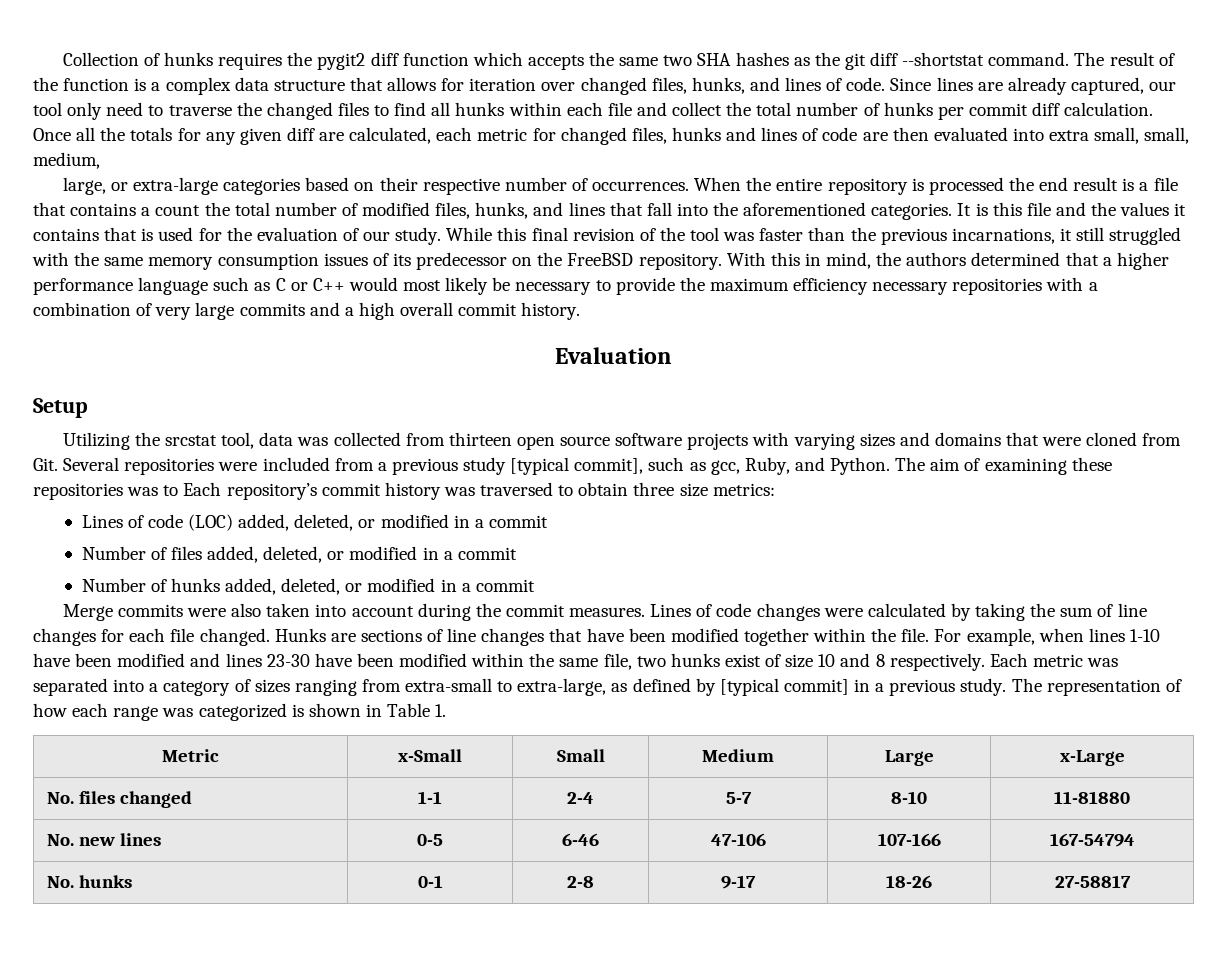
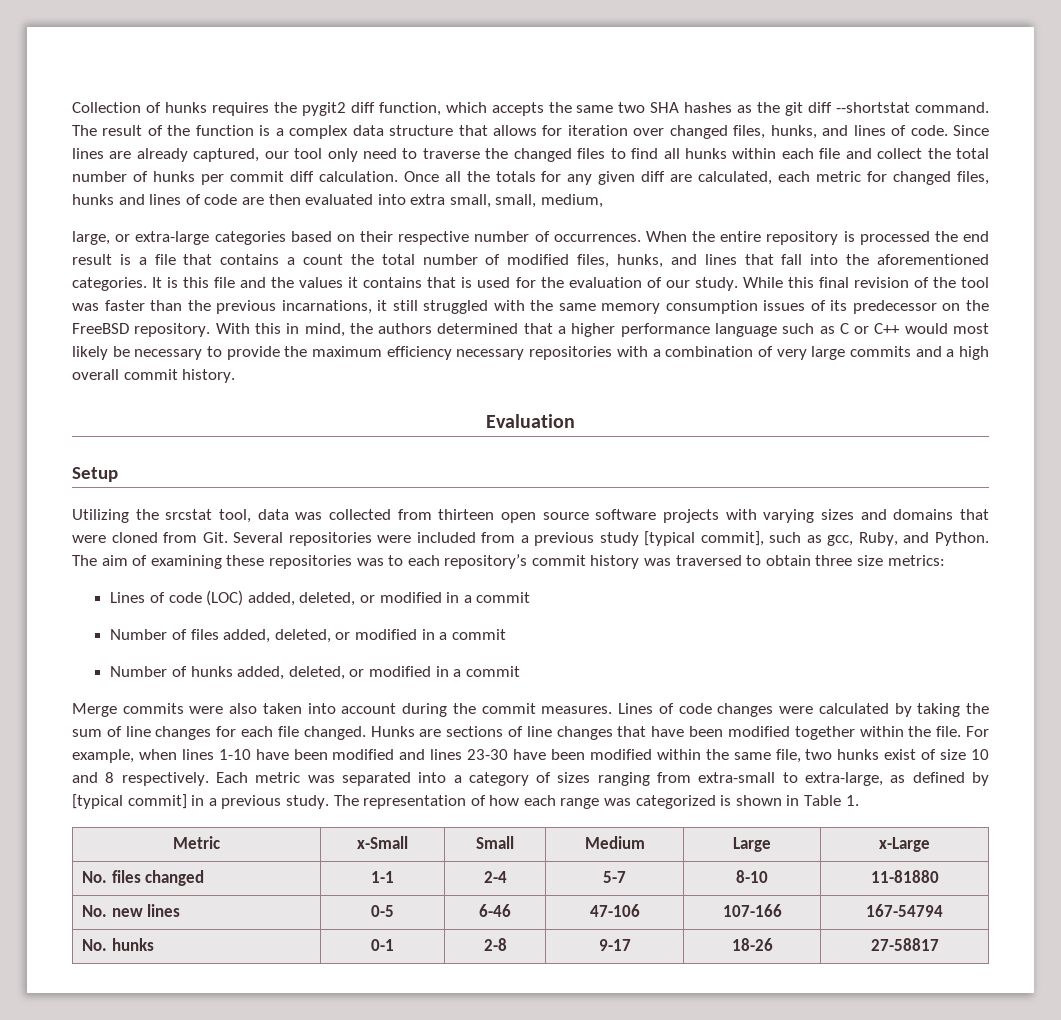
- Collection of hunks requires the pygit2 diff function which accepts the same two SHA hashes as the git diff --shortstat command.
+ Collection of hunks requires the pygit2 diff function, which accepts the same two SHA hashes as the git diff --shortstat command.
- The aim of examining these repositories was to Each repository’s commit history was traversed to obtain three size metrics:
+ The aim of examining these repositories was to each repository’s commit history was traversed to obtain three size metrics:

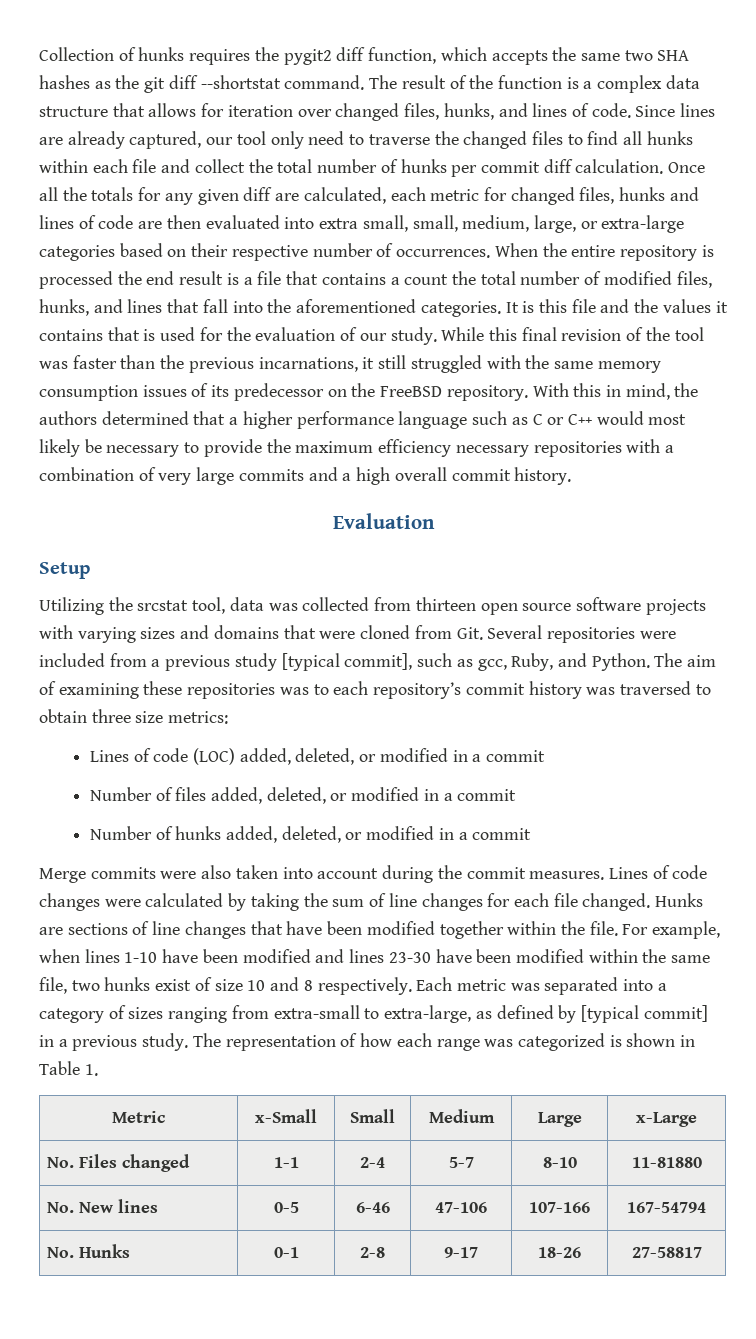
- Once all the totals for any given diff are calculated, each metric for changed files, hunks and lines of code are then evaluated into extra small, small, medium,
- large, or extra-large categories based on their respective number of occurrences.
+ Once all the totals for any given diff are calculated, each metric for changed files, hunks and lines of code are then evaluated into extra small, small, medium, large, or extra-large categories based on their respective number of occurrences.
- No. files changed | 1-1 | 2-4 | 5-7 | 8-10 | 11-81880
+ No. Files changed | 1-1 | 2-4 | 5-7 | 8-10 | 11-81880
- No. new lines | 0-5 | 6-46 | 47-106 | 107-166 | 167-54794
+ No. New lines | 0-5 | 6-46 | 47-106 | 107-166 | 167-54794
- No. hunks | 0-1 | 2-8 | 9-17 | 18-26 | 27-58817
+ No. Hunks | 0-1 | 2-8 | 9-17 | 18-26 | 27-58817

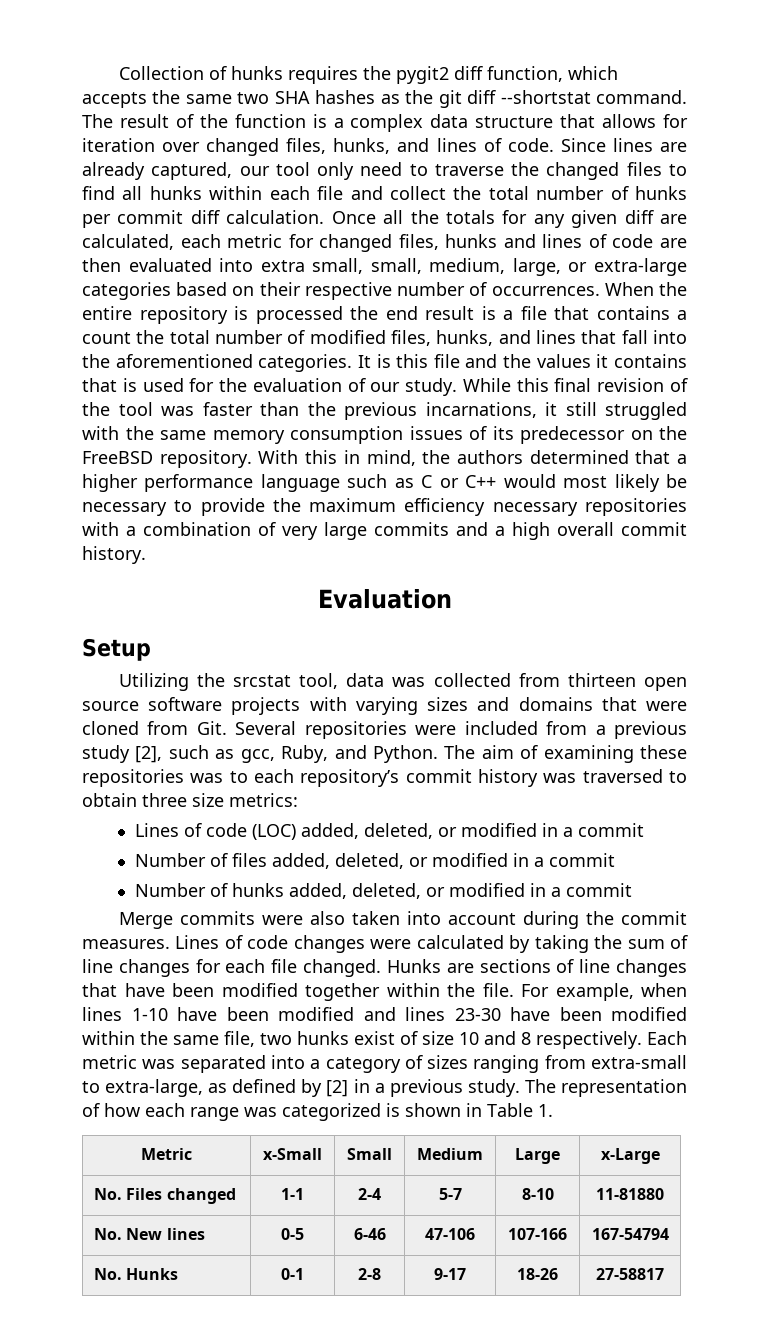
- Utilizing the srcstat tool, data was collected from thirteen open source software projects with varying sizes and domains that were cloned from Git. Several repositories were included from a previous study [typical commit], such as gcc, Ruby, and Python.
+ Utilizing the srcstat tool, data was collected from thirteen open source software projects with varying sizes and domains that were cloned from Git. Several repositories were included from a previous study [2], such as gcc, Ruby, and Python.
- Each metric was separated into a category of sizes ranging from extra-small to extra-large, as defined by [typical commit] in a previous study.
+ Each metric was separated into a category of sizes ranging from extra-small to extra-large, as defined by [2] in a previous study.

